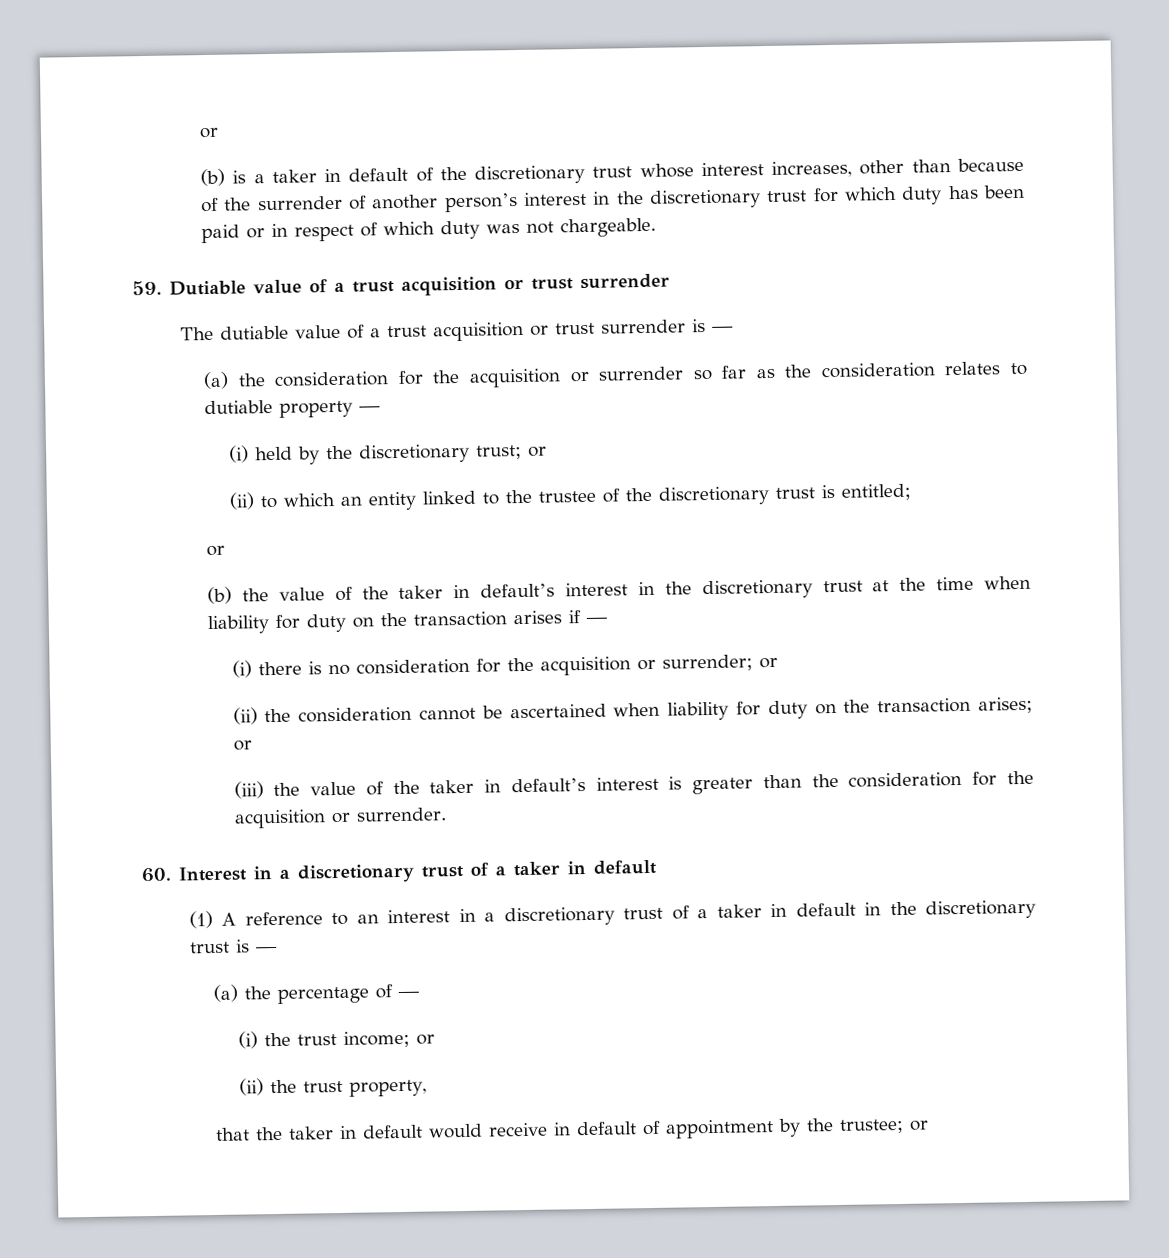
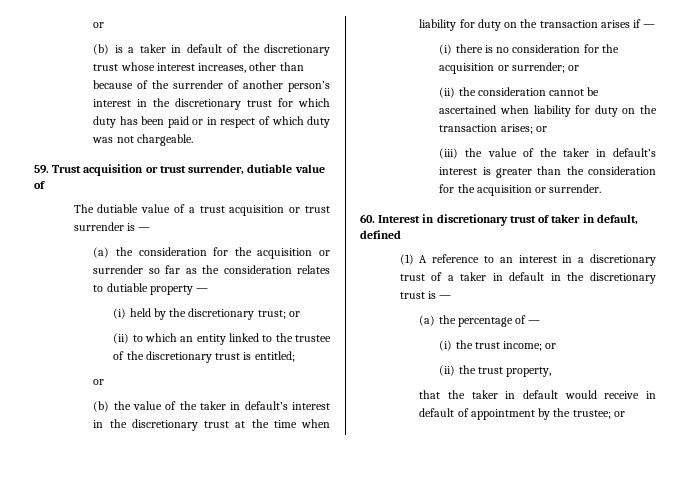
- 59. Dutiable value of a trust acquisition or trust surrender
+ 59. Trust acquisition or trust surrender, dutiable value of
- 60. Interest in a discretionary trust of a taker in default
+ 60. Interest in discretionary trust of taker in default, defined

